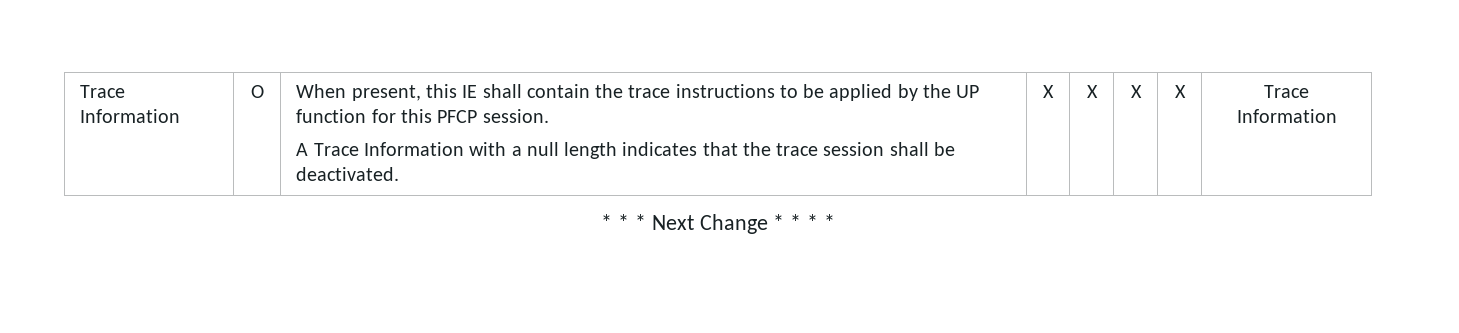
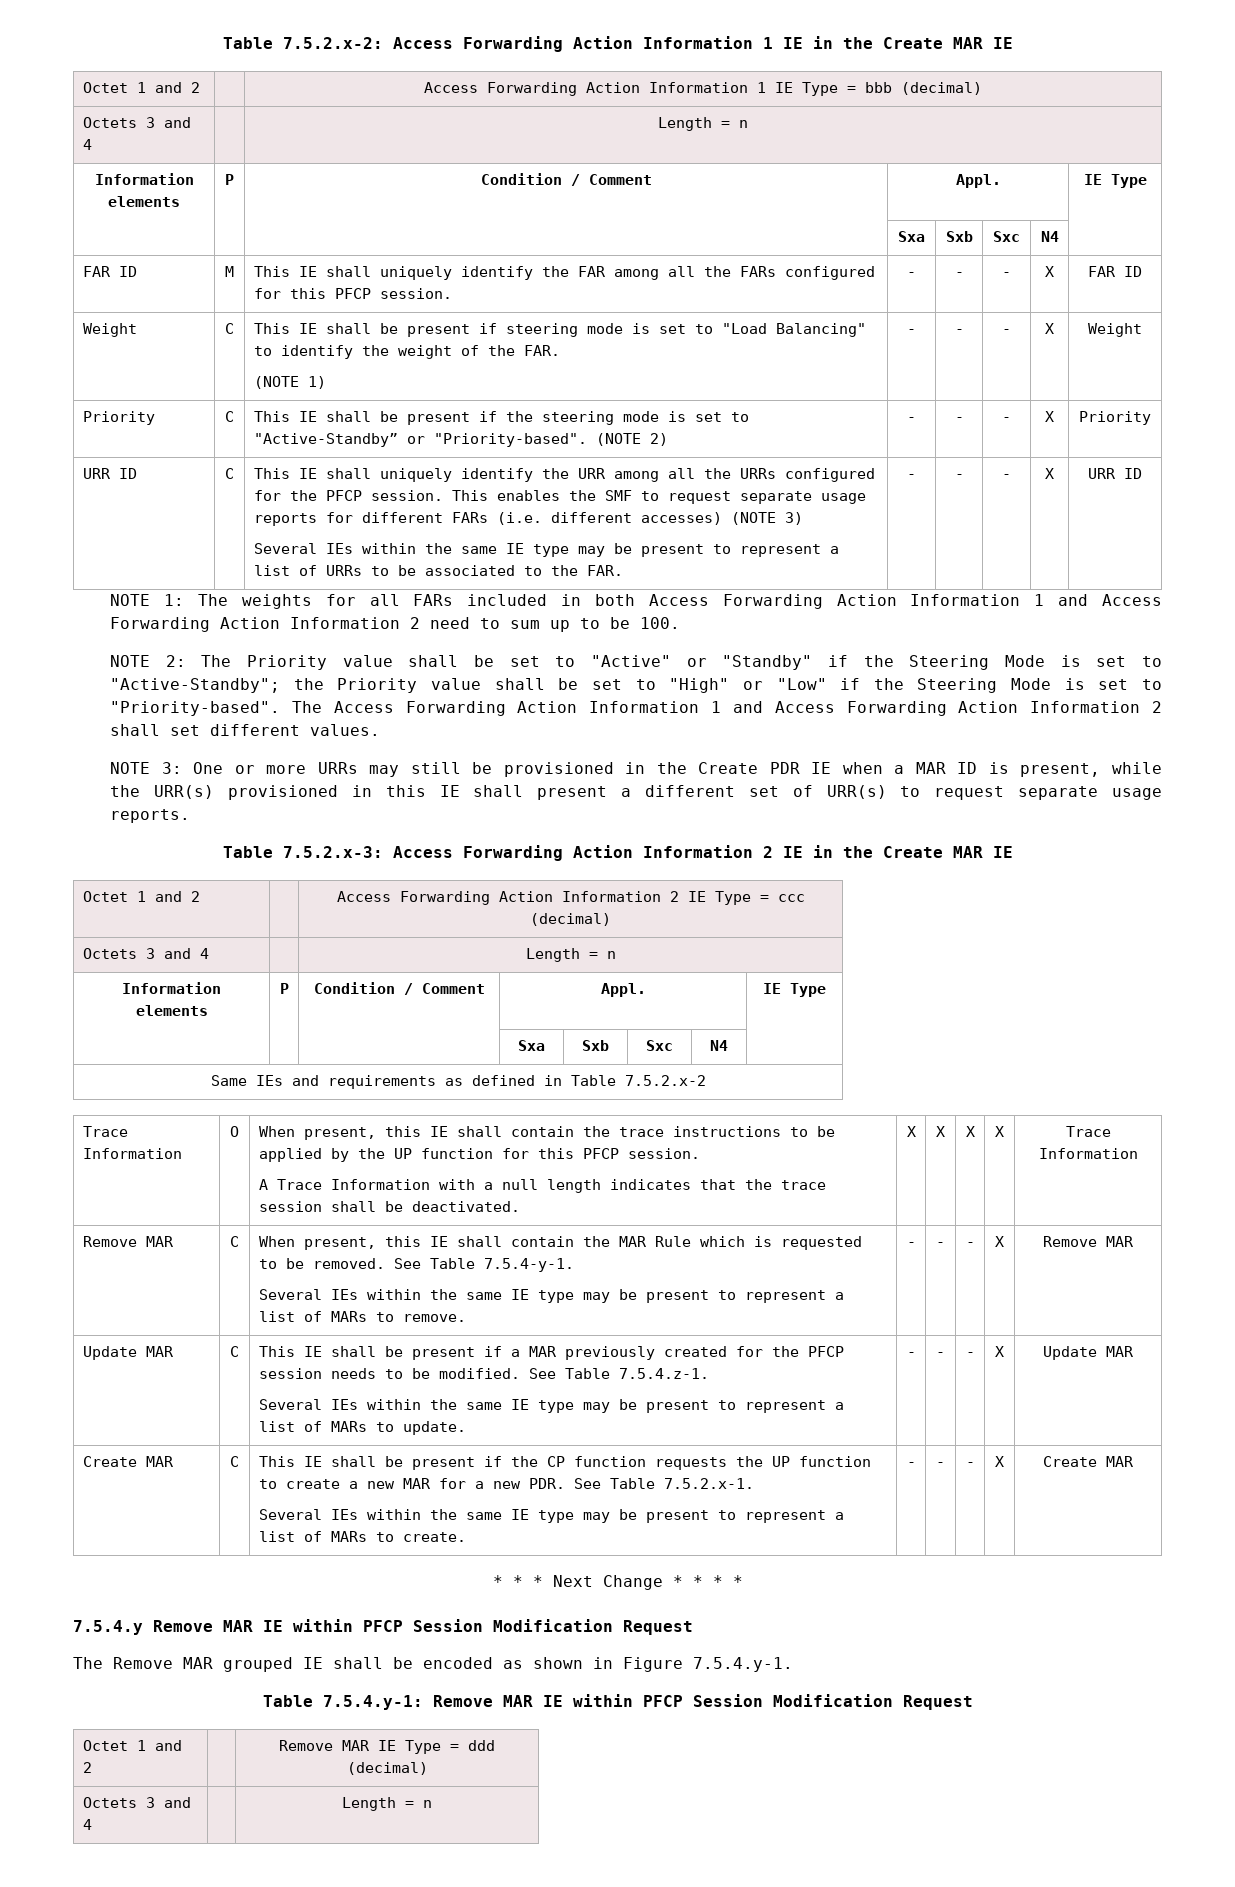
+ Table 7.5.2.x-2: Access Forwarding Action Information 1 IE in the Create MAR IE
+ Octet 1 and 2 | | Access Forwarding Action Information 1 IE Type = bbb (decimal)
+ Octets 3 and 4 | | Length = n
+ Information elements | P | Condition / Comment | Appl. | IE Type
+ | | | Sxa | Sxb | Sxc | N4 |
+ FAR ID | M | This IE shall uniquely identify the FAR among all the FARs configured for this PFCP session. | - | - | - | X | FAR ID
+ Weight | C | This IE shall be present if steering mode is set to "Load Balancing" to identify the weight of the FAR.
+ (NOTE 1) | - | - | - | X | Weight
+ Priority | C | This IE shall be present if the steering mode is set to "Active-Standby” or "Priority-based". (NOTE 2) | - | - | - | X | Priority
+ URR ID | C | This IE shall uniquely identify the URR among all the URRs configured for the PFCP session. This enables the SMF to request separate usage reports for different FARs (i.e. different accesses) (NOTE 3)
+ Several IEs within the same IE type may be present to represent a list of URRs to be associated to the FAR. | - | - | - | X | URR ID
+ NOTE 1: The weights for all FARs included in both Access Forwarding Action Information 1 and Access Forwarding Action Information 2 need to sum up to be 100.
+ NOTE 2: The Priority value shall be set to "Active" or "Standby" if the Steering Mode is set to "Active-Standby"; the Priority value shall be set to "High" or "Low" if the Steering Mode is set to "Priority-based". The Access Forwarding Action Information 1 and Access Forwarding Action Information 2 shall set different values.
+ NOTE 3: One or more URRs may still be provisioned in the Create PDR IE when a MAR ID is present, while the URR(s) provisioned in this IE shall present a different set of URR(s) to request separate usage reports.
+ Table 7.5.2.x-3: Access Forwarding Action Information 2 IE in the Create MAR IE
+ Octet 1 and 2 | | Access Forwarding Action Information 2 IE Type = ccc (decimal)
+ Octets 3 and 4 | | Length = n
+ Information elements | P | Condition / Comment | Appl. | IE Type
+ | | | Sxa | Sxb | Sxc | N4 |
+ Same IEs and requirements as defined in Table 7.5.2.x-2
+ Remove MAR | C | When present, this IE shall contain the MAR Rule which is requested to be removed. See Table 7.5.4-y-1.
+ Several IEs within the same IE type may be present to represent a list of MARs to remove. | - | - | - | X | Remove MAR
+ Update MAR | C | This IE shall be present if a MAR previously created for the PFCP session needs to be modified. See Table 7.5.4.z-1.
+ Several IEs within the same IE type may be present to represent a list of MARs to update. | - | - | - | X | Update MAR
+ Create MAR | C | This IE shall be present if the CP function requests the UP function to create a new MAR for a new PDR. See Table 7.5.2.x-1.
+ Several IEs within the same IE type may be present to represent a list of MARs to create. | - | - | - | X | Create MAR
+ 7.5.4.y Remove MAR IE within PFCP Session Modification Request
+ The Remove MAR grouped IE shall be encoded as shown in Figure 7.5.4.y-1.
+ Table 7.5.4.y-1: Remove MAR IE within PFCP Session Modification Request
+ Octet 1 and 2 | | Remove MAR IE Type = ddd (decimal)
+ Octets 3 and 4 | | Length = n

